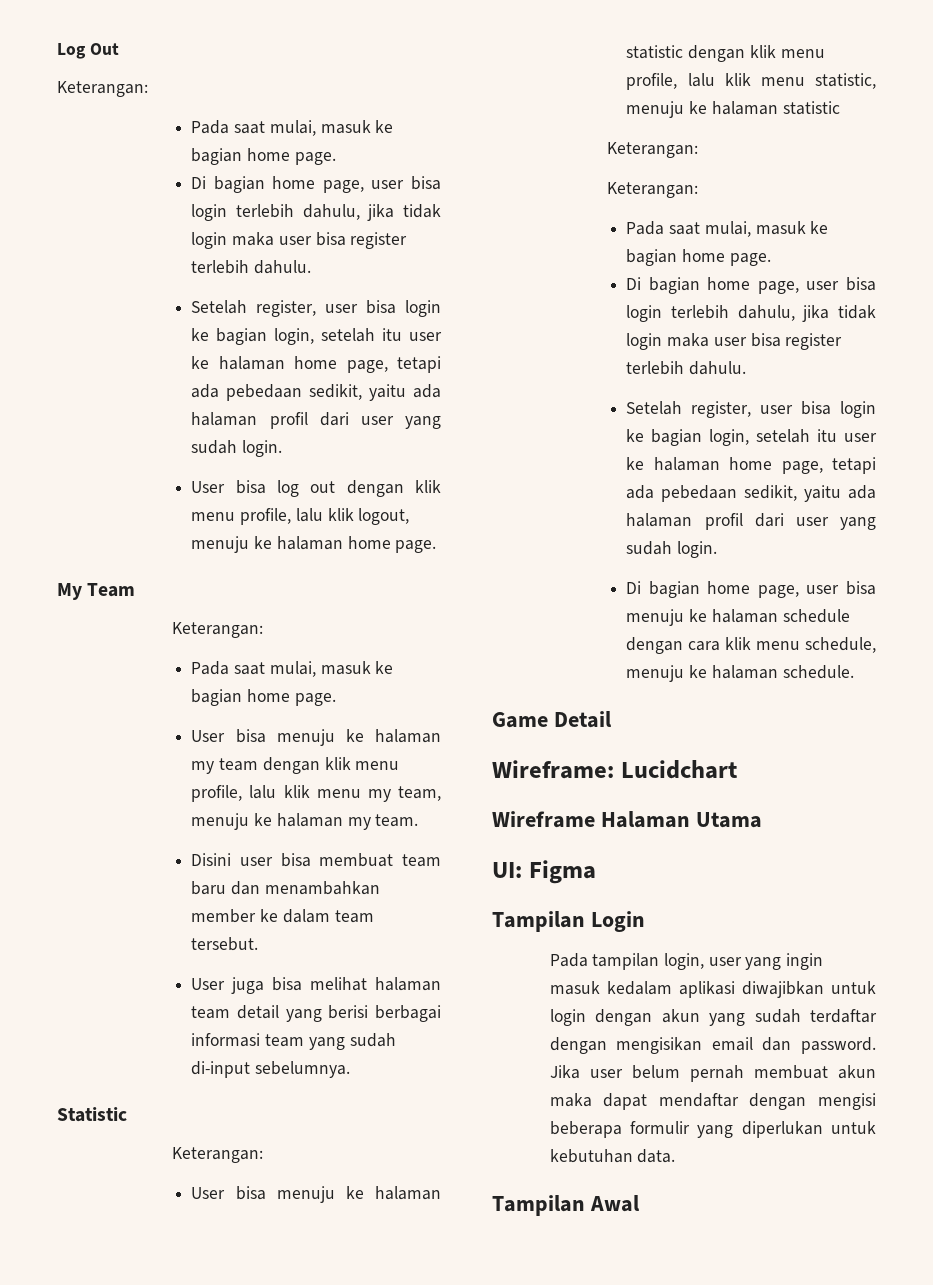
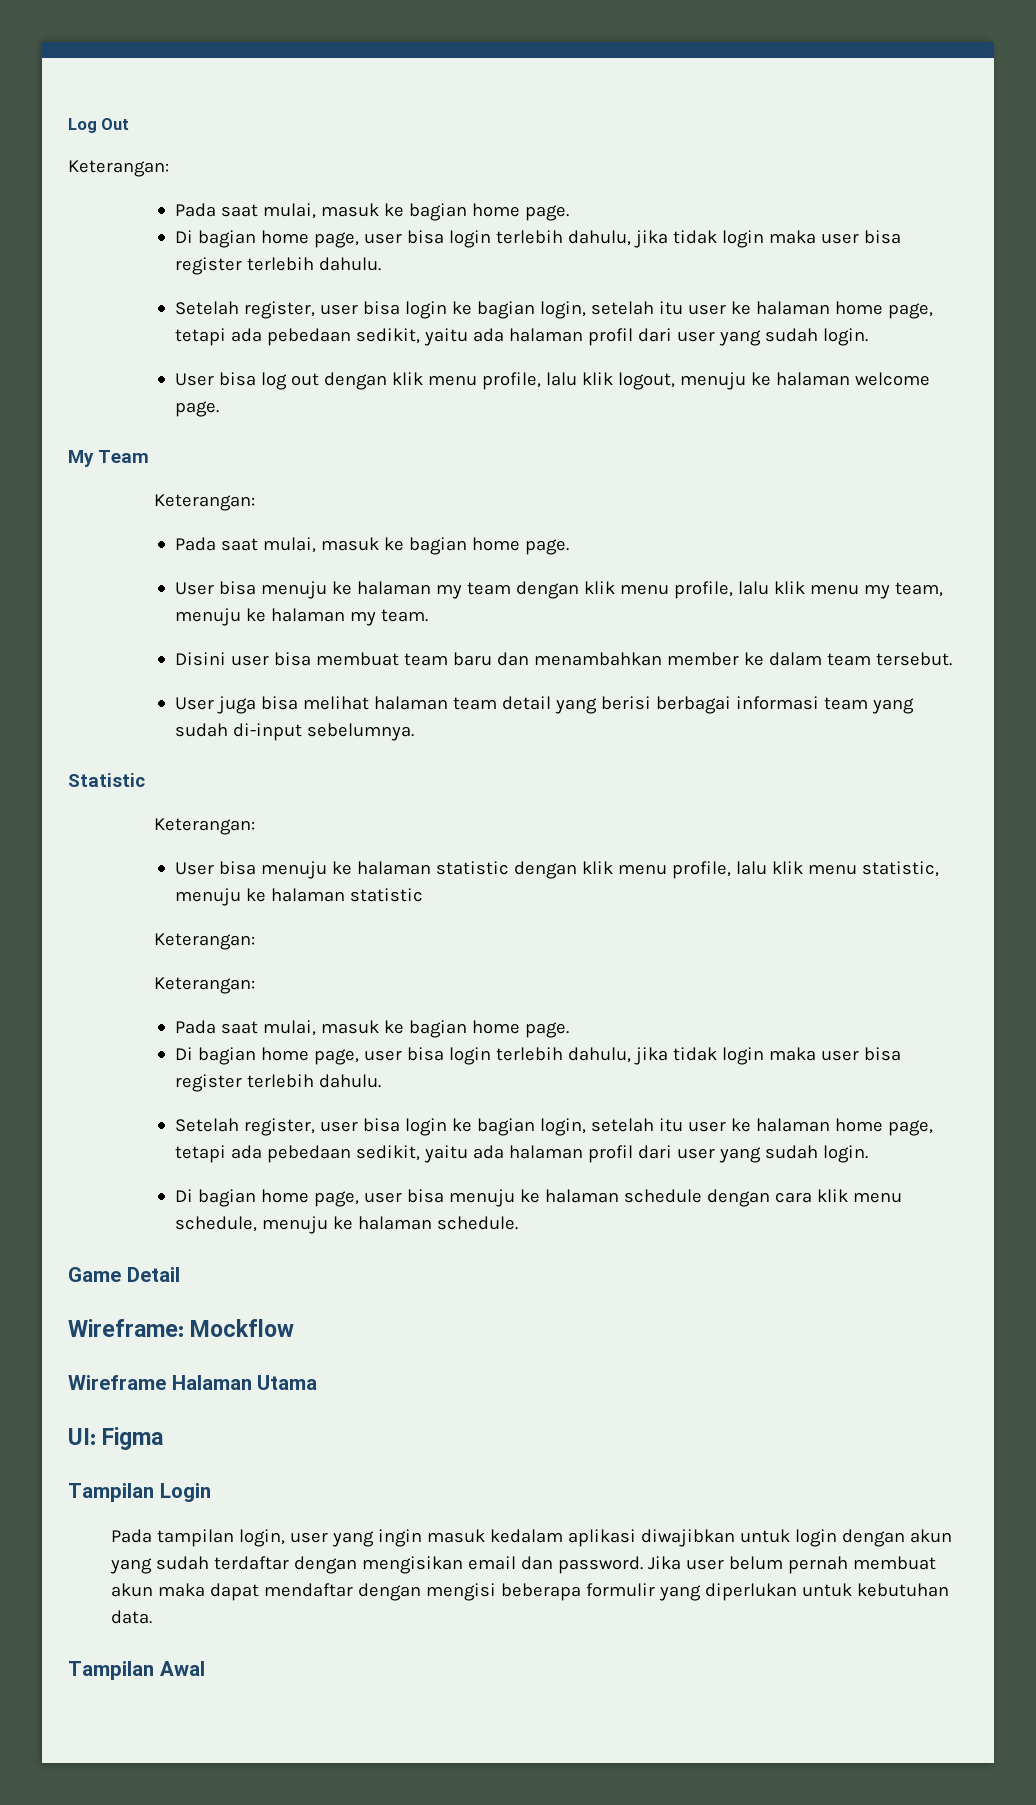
- User bisa log out dengan klik menu profile, lalu klik logout, menuju ke halaman home page.
+ User bisa log out dengan klik menu profile, lalu klik logout, menuju ke halaman welcome page.
- Wireframe: Lucidchart
+ Wireframe: Mockflow

